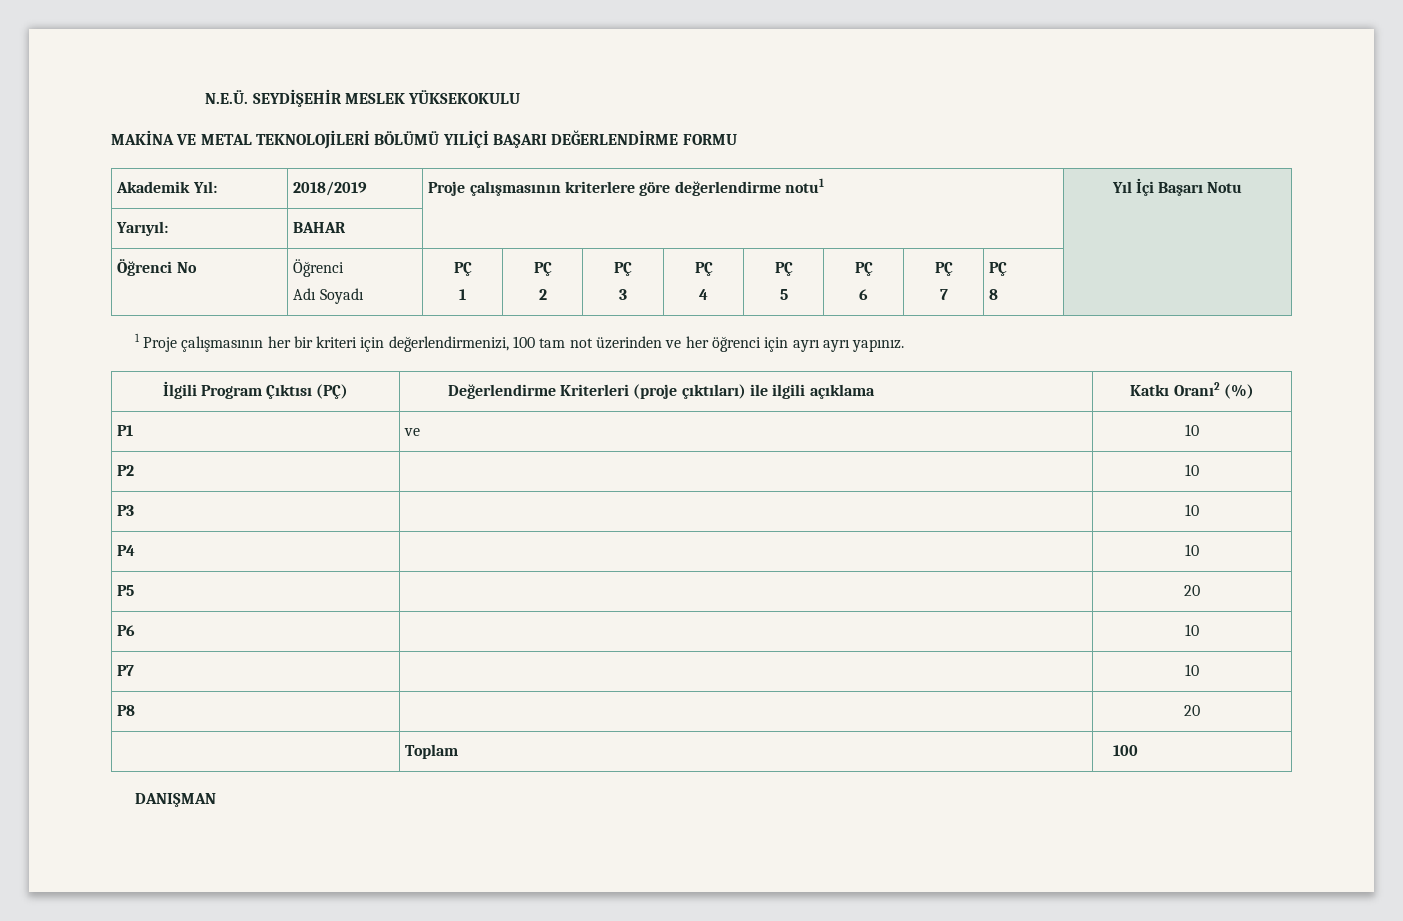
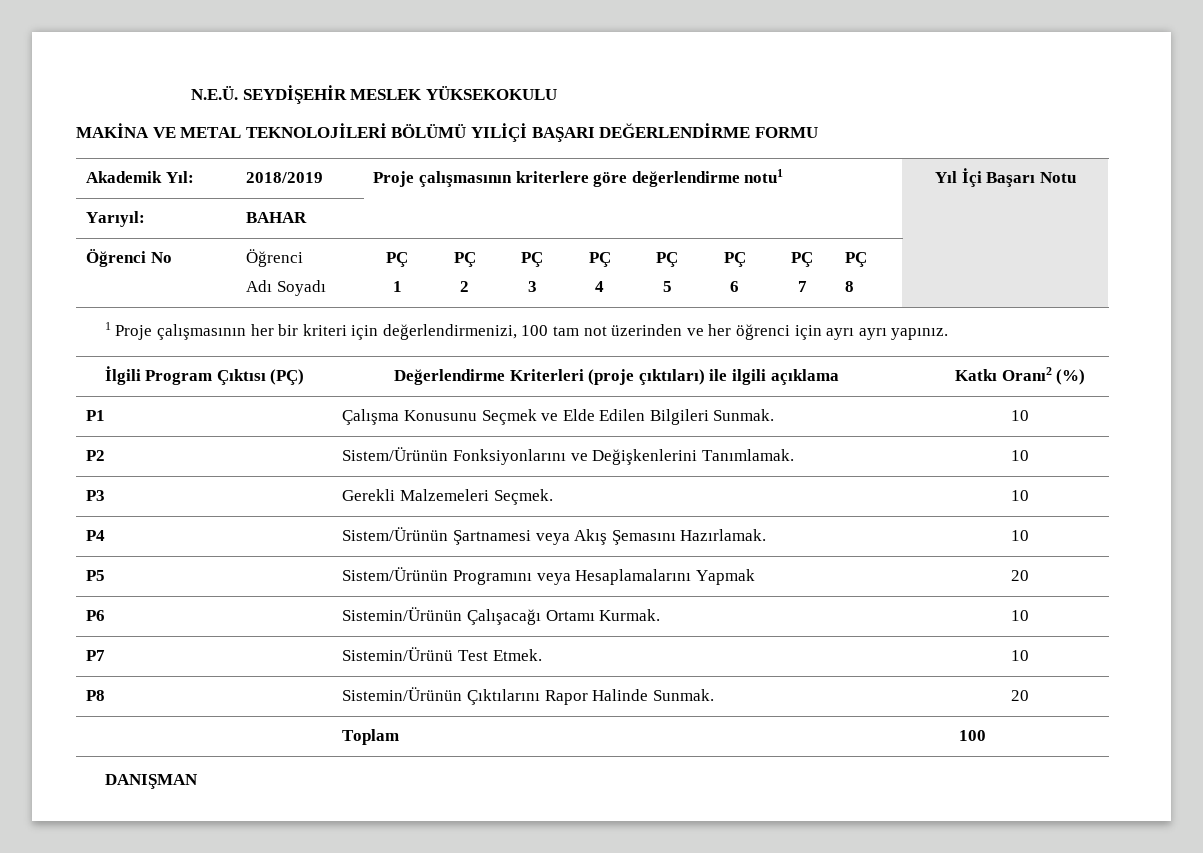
- P1 | ve | 10
- P2 | | 10
+ P1 | Çalışma Konusunu Seçmek ve Elde Edilen Bilgileri Sunmak. | 10
+ P2 | Sistem/Ürünün Fonksiyonlarını ve Değişkenlerini Tanımlamak. | 10
- P3 | | 10
+ P3 | Gerekli Malzemeleri Seçmek. | 10
- P4 | | 10
- P5 | | 20
- P6 | | 10
+ P4 | Sistem/Ürünün Şartnamesi veya Akış Şemasını Hazırlamak. | 10
+ P5 | Sistem/Ürünün Programını veya Hesaplamalarını Yapmak | 20
+ P6 | Sistemin/Ürünün Çalışacağı Ortamı Kurmak. | 10
- P7 | | 10
+ P7 | Sistemin/Ürünü Test Etmek. | 10
- P8 | | 20
+ P8 | Sistemin/Ürünün Çıktılarını Rapor Halinde Sunmak. | 20

